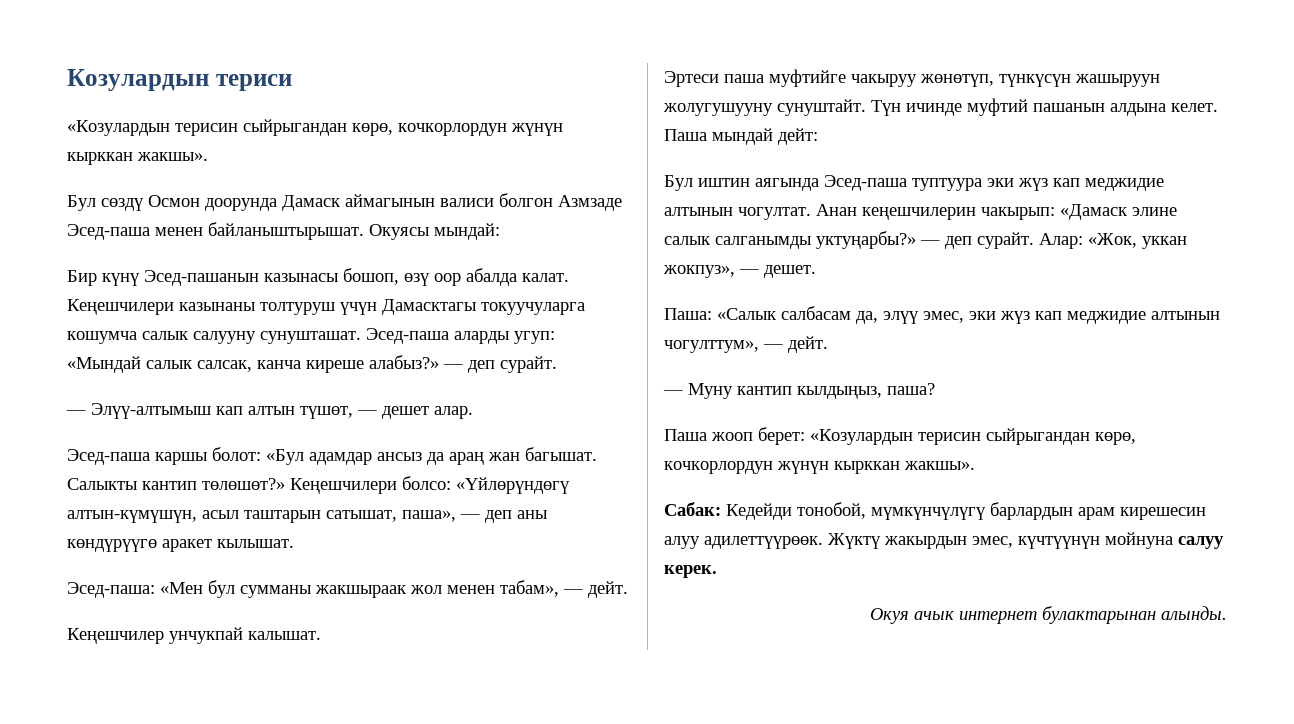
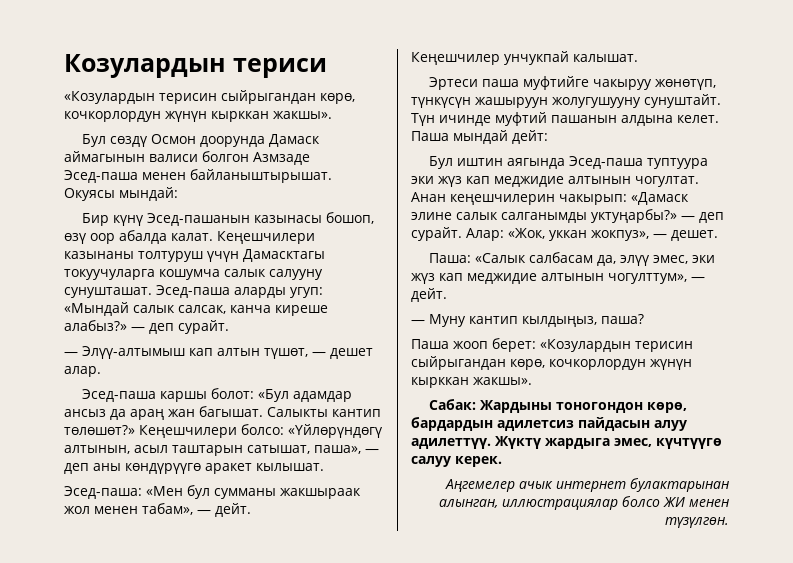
- Кеңешчилери болсо: «Үйлөрүндөгү алтын-күмүшүн, асыл таштарын сатышат, паша», — деп аны көндүрүүгө аракет кылышат.
+ Кеңешчилери болсо: «Үйлөрүндөгү алтынын, асыл таштарын сатышат, паша», — деп аны көндүрүүгө аракет кылышат.
- Сабак: Кедейди тонобой, мүмкүнчүлүгү барлардын арам кирешесин алуу адилеттүүрөөк. Жүктү жакырдын эмес, күчтүүнүн мойнуна салуу керек.
+ Сабак: Жардыны тоногондон көрө, бардардын адилетсиз пайдасын алуу адилеттүү. Жүктү жардыга эмес, күчтүүгө салуу керек.
- Окуя ачык интернет булактарынан алынды.
+ Аңгемелер ачык интернет булактарынан алынган, иллюстрациялар болсо ЖИ менен түзүлгөн.

